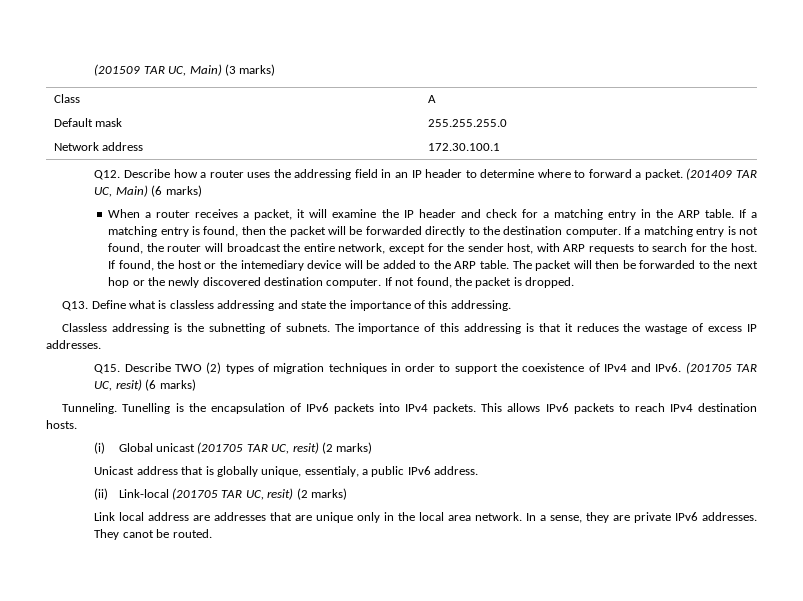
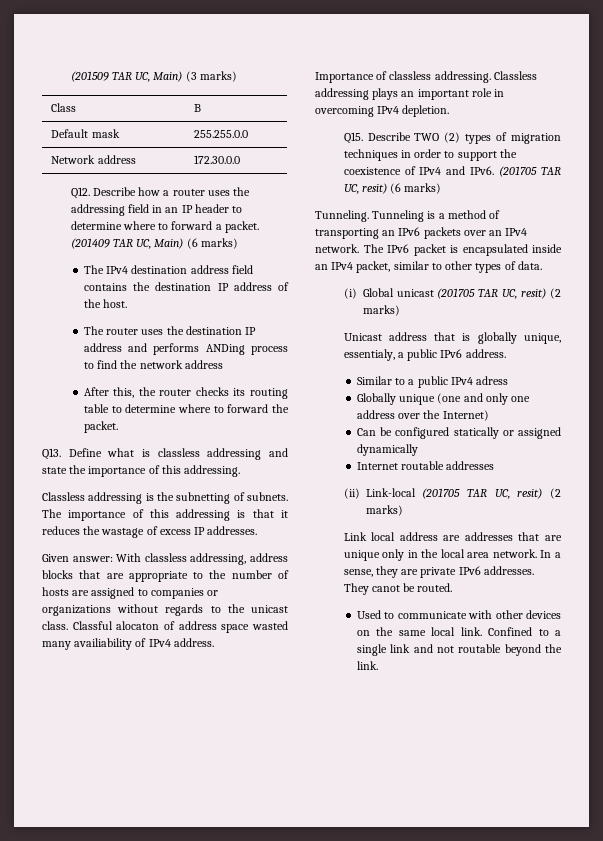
- Class | A
+ Class | B
- Default mask | 255.255.255.0
+ Default mask | 255.255.0.0
- Network address | 172.30.100.1
+ Network address | 172.30.0.0
- When a router receives a packet, it will examine the IP header and check for a matching entry in the ARP table. If a matching entry is found, then the packet will be forwarded directly to the destination computer. If a matching entry is not found, the router will broadcast the entire network, except for the sender host, with ARP requests to search for the host. If found, the host or the intemediary device will be added to the ARP table. The packet will then be forwarded to the next hop or the newly discovered destination computer. If not found, the packet is dropped.
+ The IPv4 destination address field contains the destination IP address of the host.
+ The router uses the destination IP address and performs ANDing process to find the network address
+ After this, the router checks its routing table to determine where to forward the packet.
+ Given answer: With classless addressing, address blocks that are appropriate to the number of hosts are assigned to companies or organizations without regards to the unicast class. Classful alocaton of address space wasted many availiability of IPv4 address.
+ Importance of classless addressing. Classless addressing plays an important role in overcoming IPv4 depletion.
- Tunelling is the encapsulation of IPv6 packets into IPv4 packets. This allows IPv6 packets to reach IPv4 destination hosts.
+ Tunneling is a method of transporting an IPv6 packets over an IPv4 network. The IPv6 packet is encapsulated inside an IPv4 packet, similar to other types of data.
+ Similar to a public IPv4 adress
+ Globally unique (one and only one address over the Internet)
+ Can be configured statically or assigned dynamically
+ Internet routable addresses
+ Used to communicate with other devices on the same local link. Confined to a single link and not routable beyond the link.

